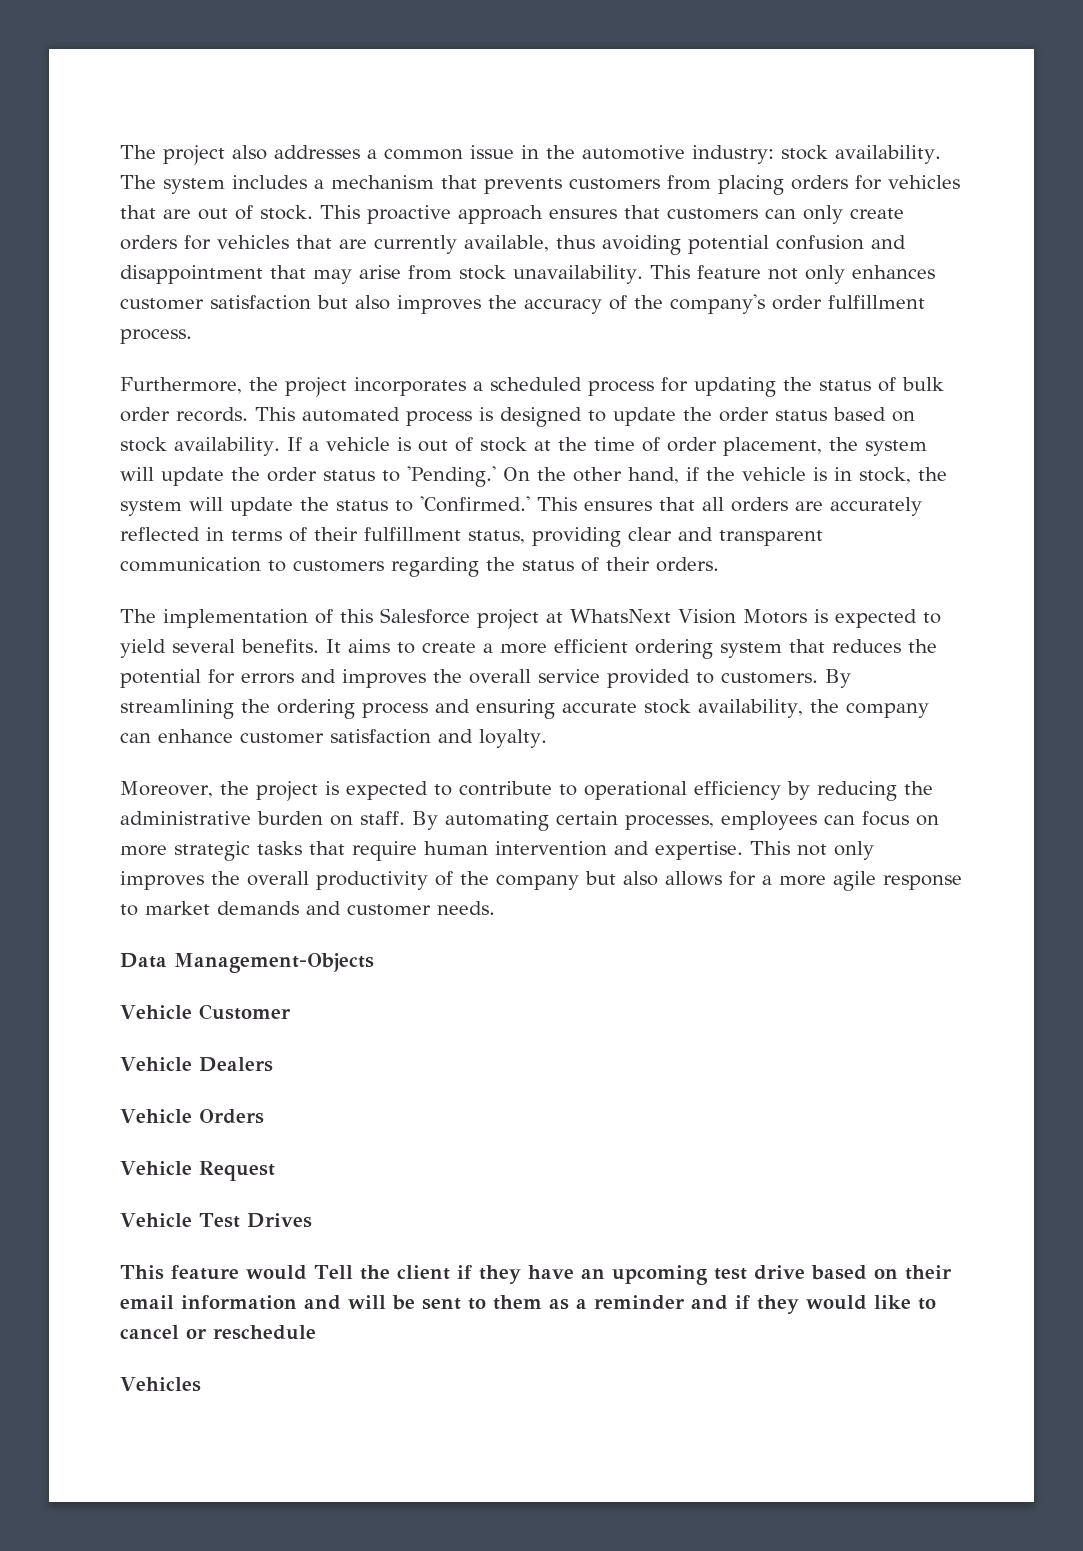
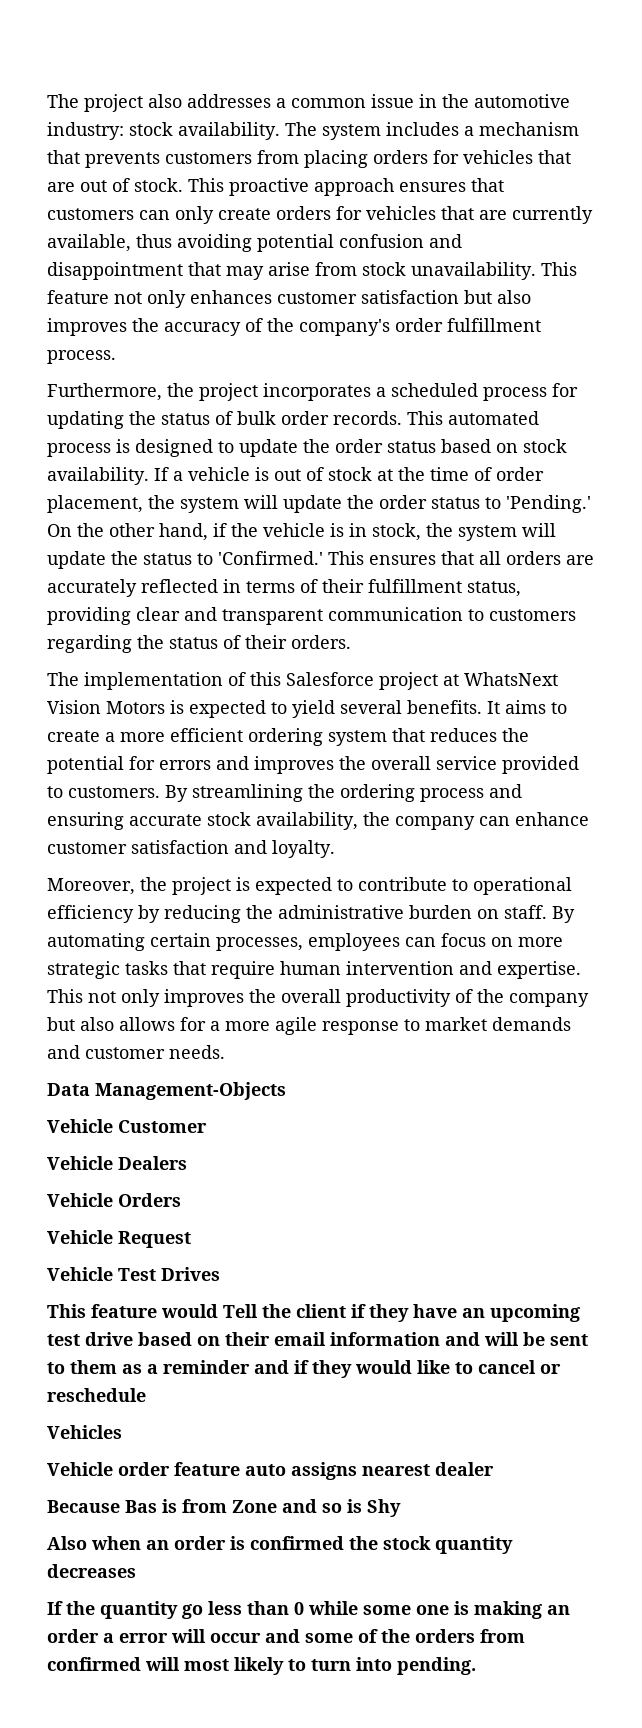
+ Vehicle order feature auto assigns nearest dealer
+ Because Bas is from Zone and so is Shy
+ Also when an order is confirmed the stock quantity decreases
+ If the quantity go less than 0 while some one is making an order a error will occur and some of the orders from confirmed will most likely to turn into pending.

